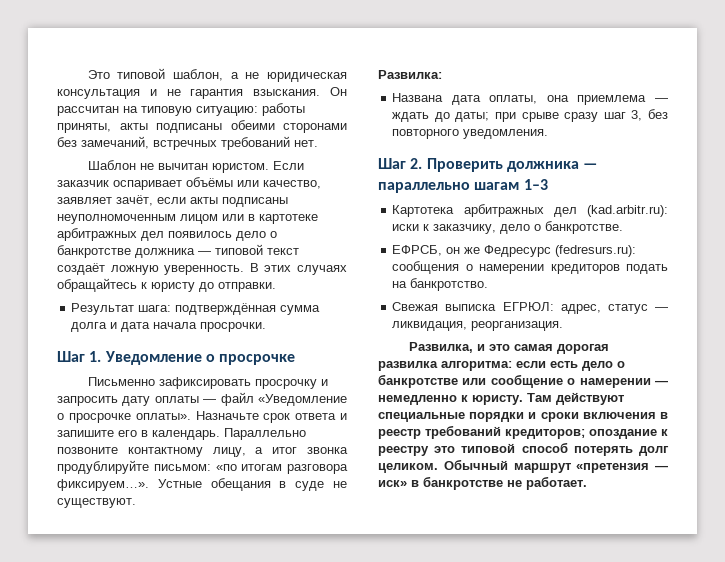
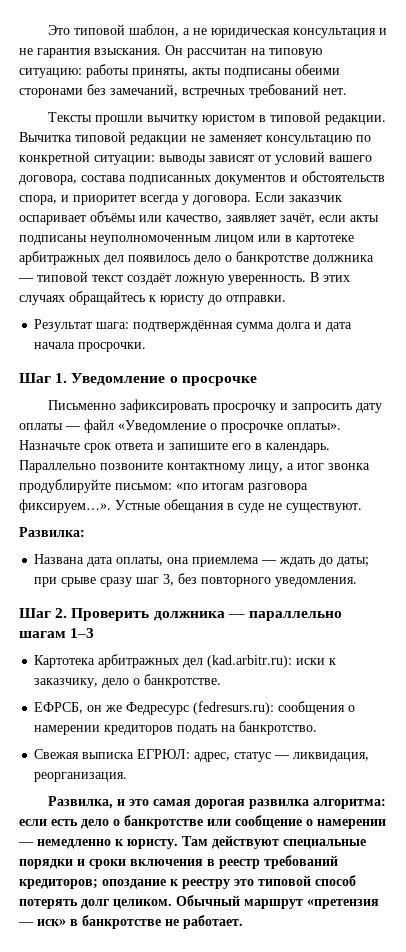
- Шаблон не вычитан юристом.
+ Тексты прошли вычитку юристом в типовой редакции. Вычитка типовой редакции не заменяет консультацию по конкретной ситуации: выводы зависят от условий вашего договора, состава подписанных документов и обстоятельств спора, и приоритет всегда у договора.

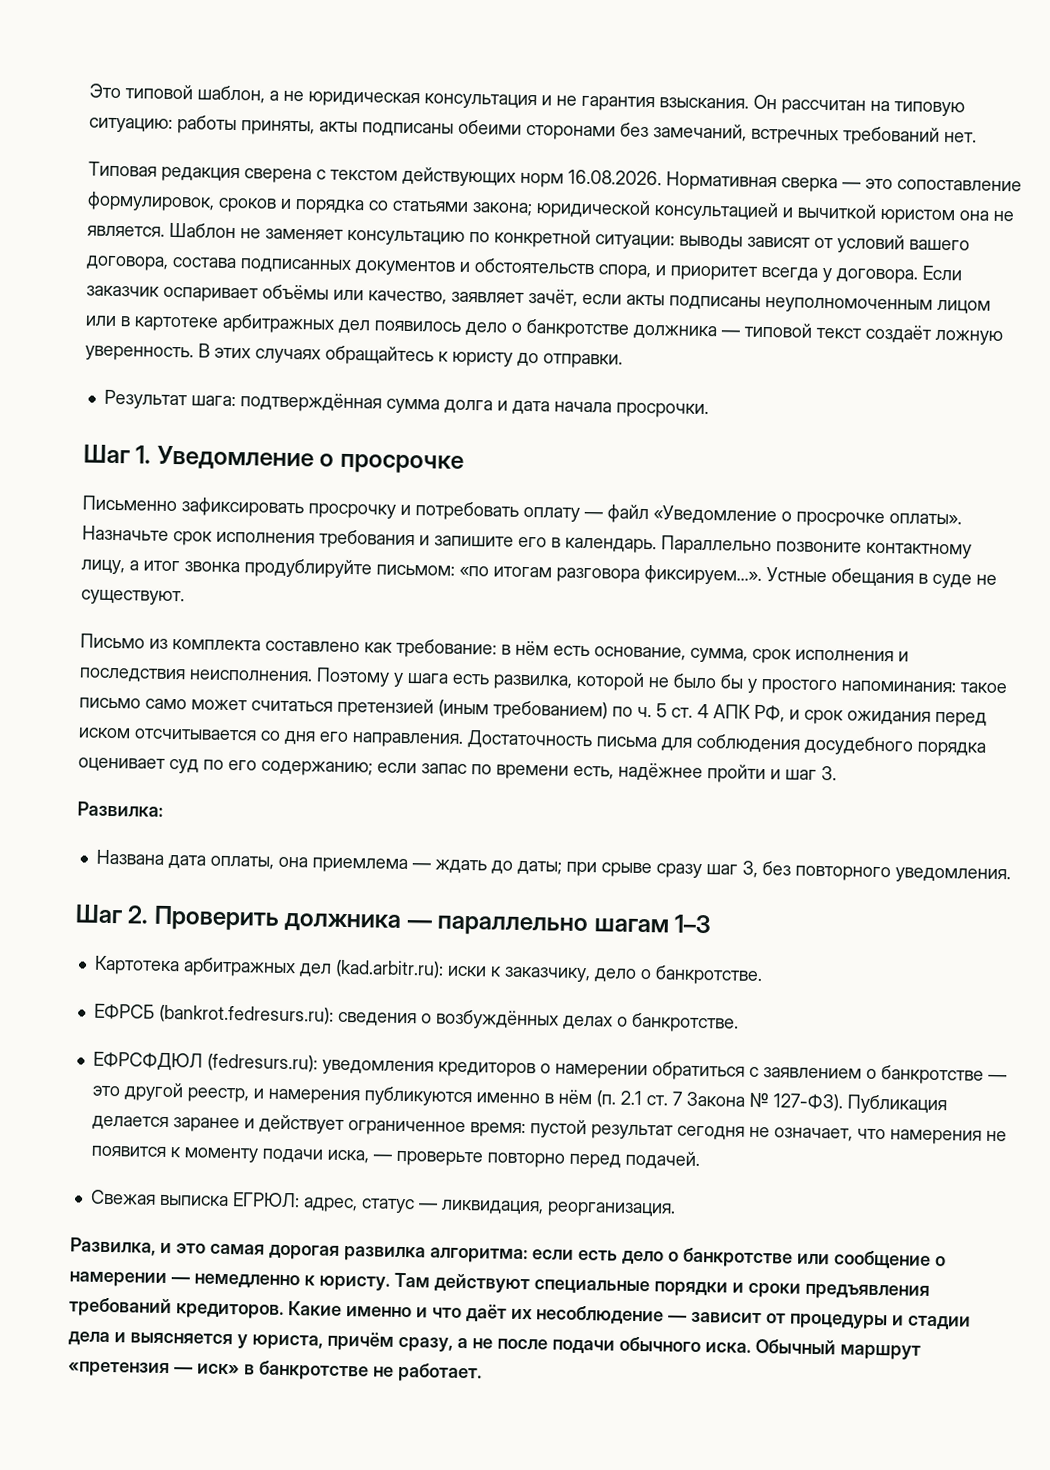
- Тексты прошли вычитку юристом в типовой редакции. Вычитка типовой редакции не заменяет консультацию по конкретной ситуации: выводы зависят от условий вашего договора, состава подписанных документов и обстоятельств спора, и приоритет всегда у договора.
+ Типовая редакция сверена с текстом действующих норм 16.08.2026. Нормативная сверка — это сопоставление формулировок, сроков и порядка со статьями закона; юридической консультацией и вычиткой юристом она не является. Шаблон не заменяет консультацию по конкретной ситуации: выводы зависят от условий вашего договора, состава подписанных документов и обстоятельств спора, и приоритет всегда у договора.
- Письменно зафиксировать просрочку и запросить дату оплаты — файл «Уведомление о просрочке оплаты».
+ Письменно зафиксировать просрочку и потребовать оплату — файл «Уведомление о просрочке оплаты».
- Назначьте срок ответа и запишите его в календарь.
+ Назначьте срок исполнения требования и запишите его в календарь.
+ Письмо из комплекта составлено как требование: в нём есть основание, сумма, срок исполнения и последствия неисполнения. Поэтому у шага есть развилка, которой не было бы у простого напоминания: такое письмо само может считаться претензией (иным требованием) по ч. 5 ст. 4 АПК РФ, и срок ожидания перед иском отсчитывается со дня его направления. Достаточность письма для соблюдения досудебного порядка оценивает суд по его содержанию; если запас по времени есть, надёжнее пройти и шаг 3.
- ЕФРСБ, он же Федресурс (fedresurs.ru): сообщения о намерении кредиторов подать на банкротство.
+ ЕФРСБ (bankrot.fedresurs.ru): сведения о возбуждённых делах о банкротстве.
+ ЕФРСФДЮЛ (fedresurs.ru): уведомления кредиторов о намерении обратиться с заявлением о банкротстве — это другой реестр, и намерения публикуются именно в нём (п. 2.1 ст. 7 Закона № 127-ФЗ). Публикация делается заранее и действует ограниченное время: пустой результат сегодня не означает, что намерения не появится к моменту подачи иска, — проверьте повторно перед подачей.
- Там действуют специальные порядки и сроки включения в реестр требований кредиторов; опоздание к реестру это типовой способ потерять долг целиком.
+ Там действуют специальные порядки и сроки предъявления требований кредиторов. Какие именно и что даёт их несоблюдение — зависит от процедуры и стадии дела и выясняется у юриста, причём сразу, а не после подачи обычного иска.

